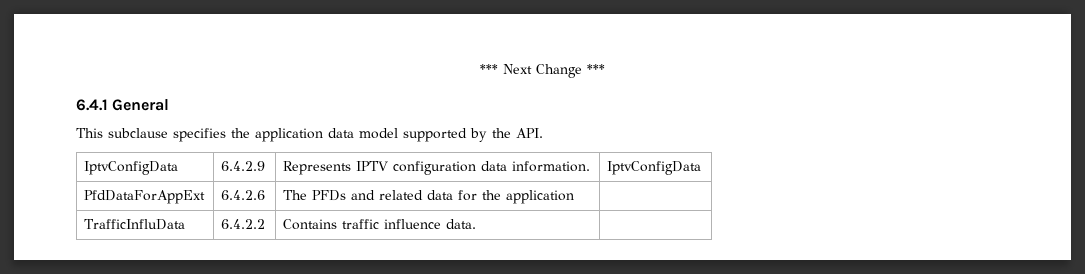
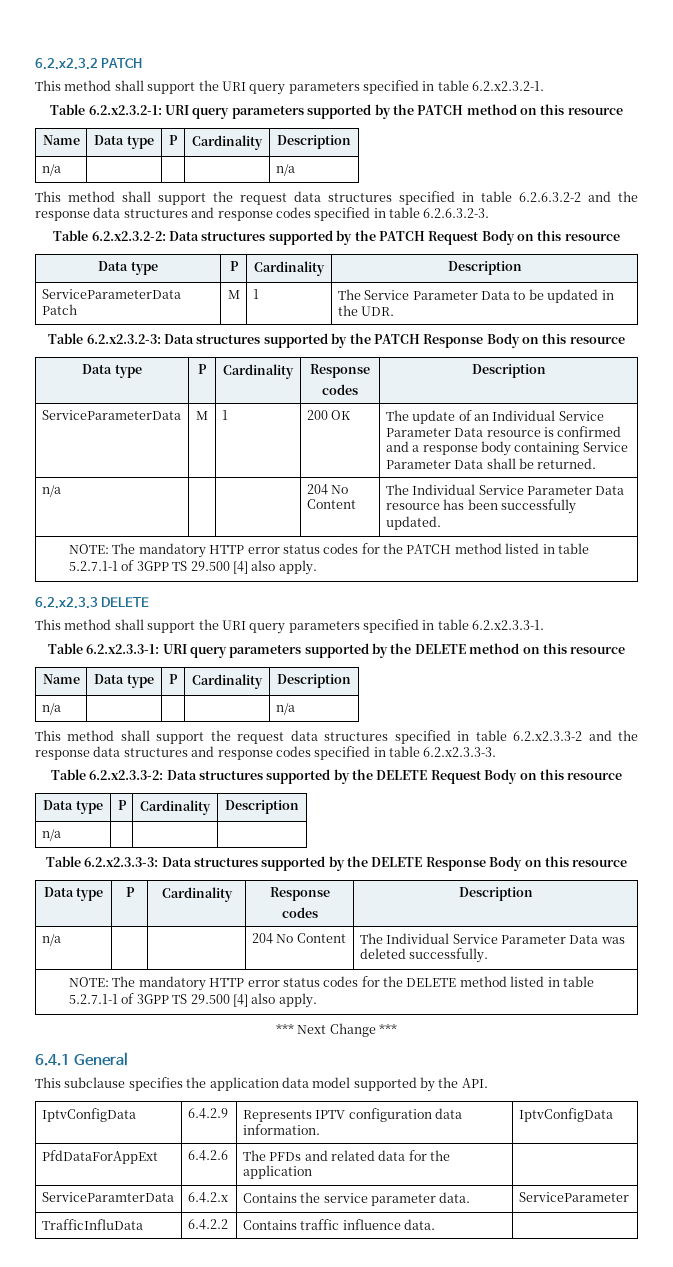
+ 6.2.x2.3.2 PATCH
+ This method shall support the URI query parameters specified in table 6.2.x2.3.2-1.
+ Table 6.2.x2.3.2-1: URI query parameters supported by the PATCH method on this resource
+ Name | Data type | P | Cardinality | Description
+ n/a | | | | n/a
+ This method shall support the request data structures specified in table 6.2.6.3.2-2 and the response data structures and response codes specified in table 6.2.6.3.2-3.
+ Table 6.2.x2.3.2-2: Data structures supported by the PATCH Request Body on this resource
+ Data type | P | Cardinality | Description
+ ServiceParameterData Patch | M | 1 | The Service Parameter Data to be updated in the UDR.
+ Table 6.2.x2.3.2-3: Data structures supported by the PATCH Response Body on this resource
+ Data type | P | Cardinality | Response
+ codes | Description
+ ServiceParameterData | M | 1 | 200 OK | The update of an Individual Service Parameter Data resource is confirmed and a response body containing Service Parameter Data shall be returned.
+ n/a | | | 204 No Content | The Individual Service Parameter Data resource has been successfully updated.
+ NOTE: The mandatory HTTP error status codes for the PATCH method listed in table 5.2.7.1-1 of 3GPP TS 29.500 [4] also apply.
+ 6.2.x2.3.3 DELETE
+ This method shall support the URI query parameters specified in table 6.2.x2.3.3-1.
+ Table 6.2.x2.3.3-1: URI query parameters supported by the DELETE method on this resource
+ Name | Data type | P | Cardinality | Description
+ n/a | | | | n/a
+ This method shall support the request data structures specified in table 6.2.x2.3.3-2 and the response data structures and response codes specified in table 6.2.x2.3.3-3.
+ Table 6.2.x2.3.3-2: Data structures supported by the DELETE Request Body on this resource
+ Data type | P | Cardinality | Description
+ n/a | | |
+ Table 6.2.x2.3.3-3: Data structures supported by the DELETE Response Body on this resource
+ Data type | P | Cardinality | Response
+ codes | Description
+ n/a | | | 204 No Content | The Individual Service Parameter Data was deleted successfully.
+ NOTE: The mandatory HTTP error status codes for the DELETE method listed in table 5.2.7.1-1 of 3GPP TS 29.500 [4] also apply.
+ ServiceParamterData | 6.4.2.x | Contains the service parameter data. | ServiceParameter

